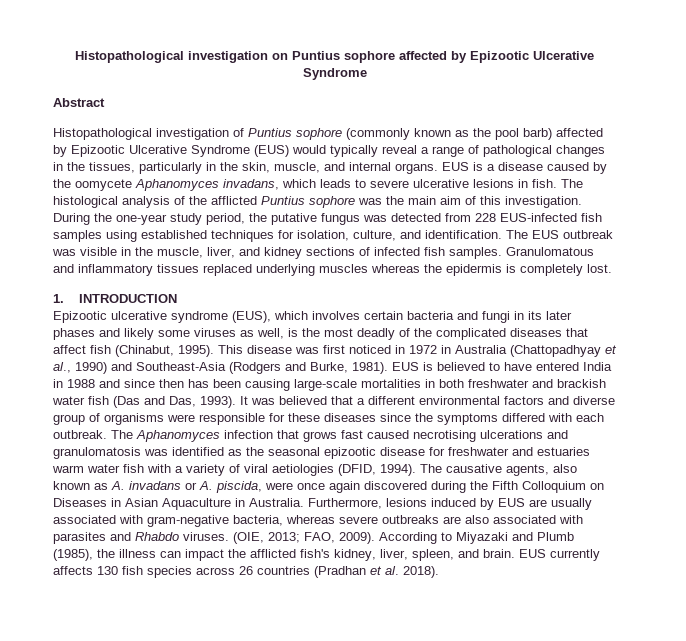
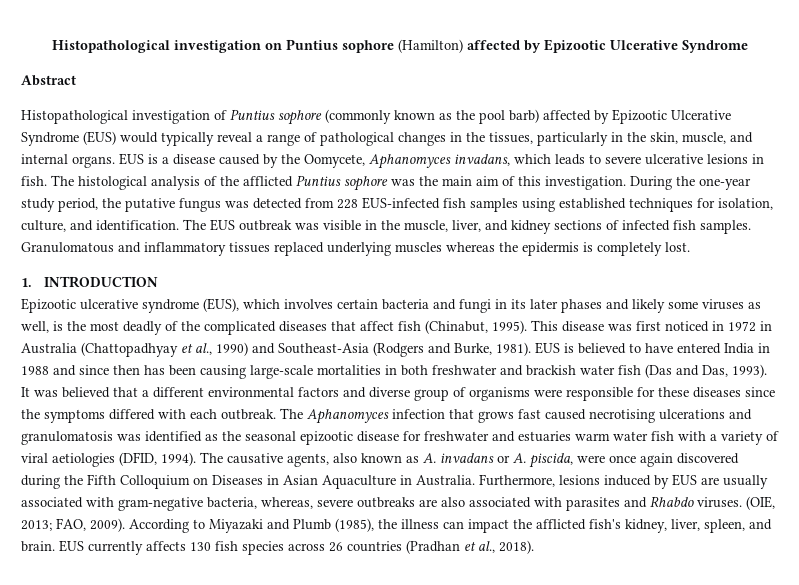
- Histopathological investigation on Puntius sophore affected by Epizootic Ulcerative Syndrome
+ Histopathological investigation on Puntius sophore (Hamilton) affected by Epizootic Ulcerative Syndrome
- EUS is a disease caused by the oomycete Aphanomyces invadans, which leads to severe ulcerative lesions in fish.
+ EUS is a disease caused by the Oomycete, Aphanomyces invadans, which leads to severe ulcerative lesions in fish.
- Furthermore, lesions induced by EUS are usually associated with gram-negative bacteria, whereas severe outbreaks are also associated with parasites and Rhabdo viruses.
+ Furthermore, lesions induced by EUS are usually associated with gram-negative bacteria, whereas, severe outbreaks are also associated with parasites and Rhabdo viruses.
- EUS currently affects 130 fish species across 26 countries (Pradhan et al. 2018).
+ EUS currently affects 130 fish species across 26 countries (Pradhan et al., 2018).

